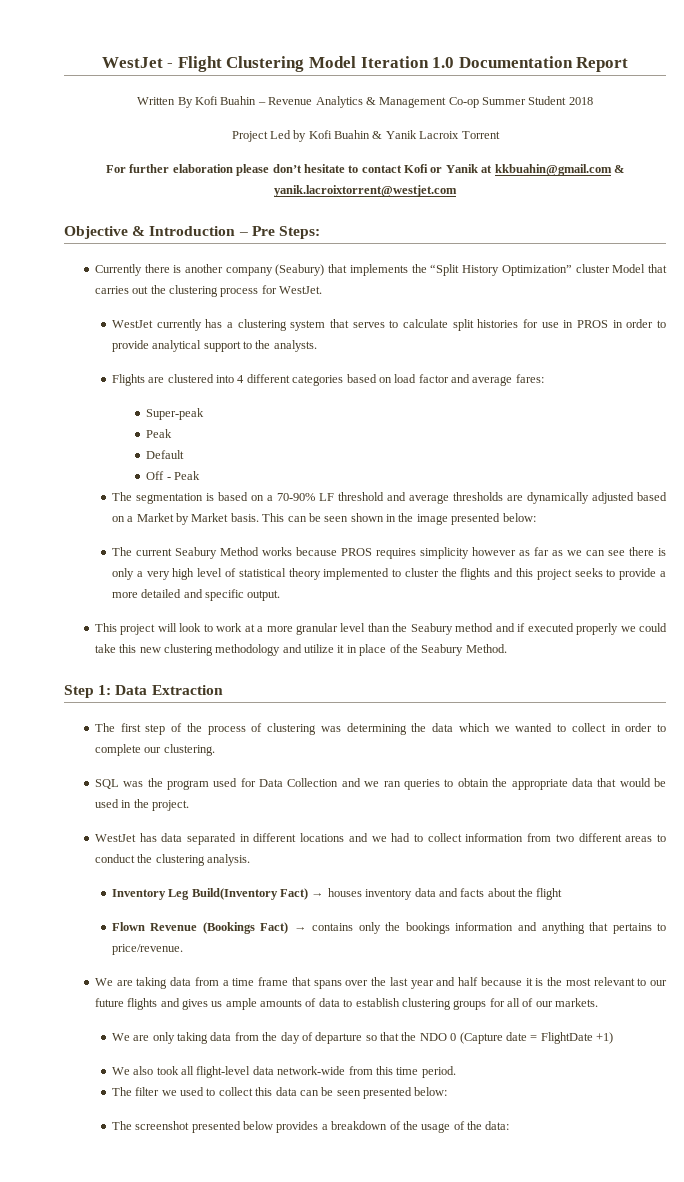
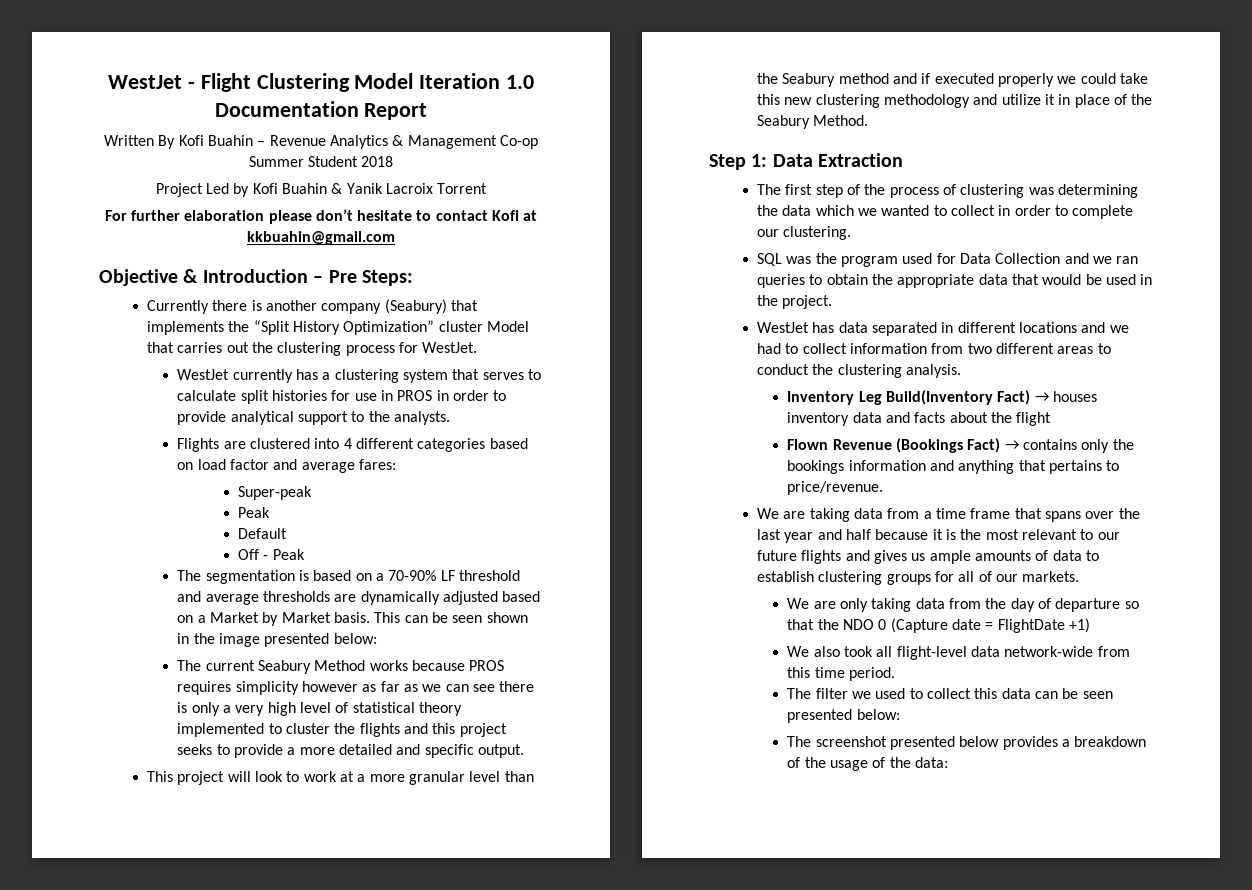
- For further elaboration please don’t hesitate to contact Kofi or Yanik at kkbuahin@gmail.com & yanik.lacroixtorrent@westjet.com
+ For further elaboration please don’t hesitate to contact Kofi at kkbuahin@gmail.com

